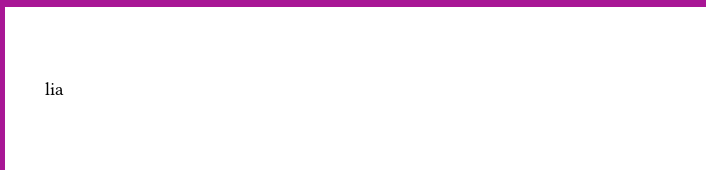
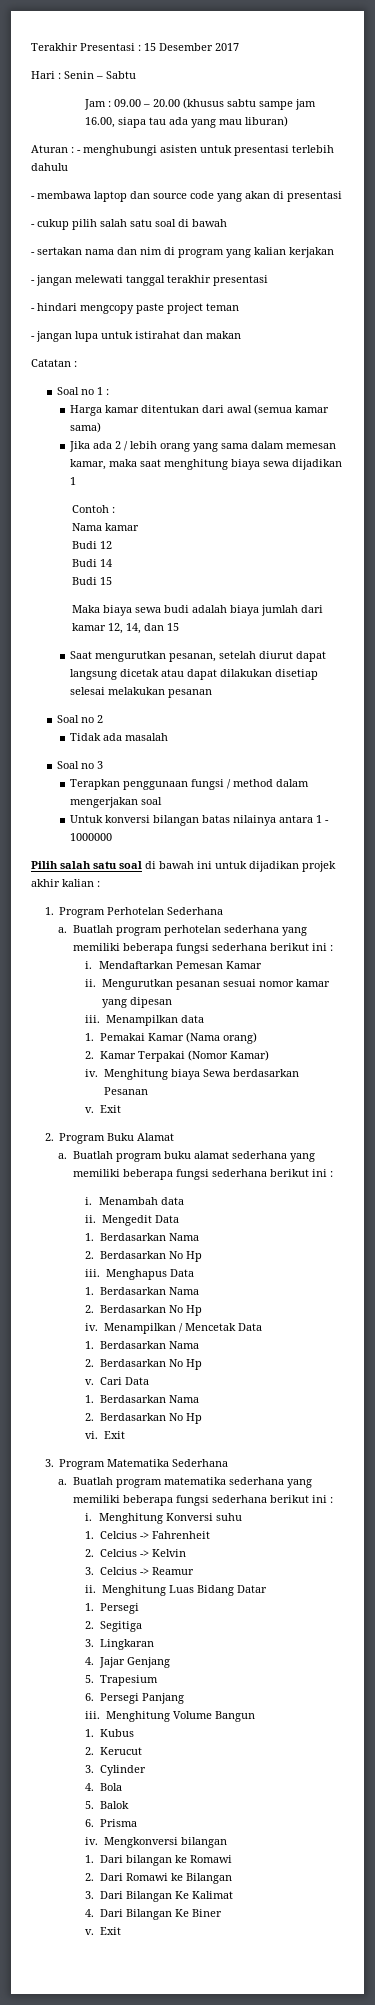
- lia
+ Terakhir Presentasi : 15 Desember 2017
+ Hari : Senin – Sabtu
+ Jam : 09.00 – 20.00 (khusus sabtu sampe jam 16.00, siapa tau ada yang mau liburan)
+ Aturan : - menghubungi asisten untuk presentasi terlebih dahulu
+ - membawa laptop dan source code yang akan di presentasi
+ - cukup pilih salah satu soal di bawah
+ - sertakan nama dan nim di program yang kalian kerjakan
+ - jangan melewati tanggal terakhir presentasi
+ - hindari mengcopy paste project teman
+ - jangan lupa untuk istirahat dan makan
+ Catatan :
+ Soal no 1 :
+ Harga kamar ditentukan dari awal (semua kamar sama)
+ Jika ada 2 / lebih orang yang sama dalam memesan kamar, maka saat menghitung biaya sewa dijadikan 1
+ Contoh :
+ Nama kamar
+ Budi 12
+ Budi 14
+ Budi 15
+ Maka biaya sewa budi adalah biaya jumlah dari kamar 12, 14, dan 15
+ Saat mengurutkan pesanan, setelah diurut dapat langsung dicetak atau dapat dilakukan disetiap selesai melakukan pesanan
+ Soal no 2
+ Tidak ada masalah
+ Soal no 3
+ Terapkan penggunaan fungsi / method dalam mengerjakan soal
+ Untuk konversi bilangan batas nilainya antara 1 - 1000000
+ Pilih salah satu soal di bawah ini untuk dijadikan projek akhir kalian :
+ 1. Program Perhotelan Sederhana
+ a. Buatlah program perhotelan sederhana yang memiliki beberapa fungsi sederhana berikut ini :
+ i. Mendaftarkan Pemesan Kamar
+ ii. Mengurutkan pesanan sesuai nomor kamar yang dipesan
+ iii. Menampilkan data
+ 1. Pemakai Kamar (Nama orang)
+ 2. Kamar Terpakai (Nomor Kamar)
+ iv. Menghitung biaya Sewa berdasarkan Pesanan
+ v. Exit
+ 2. Program Buku Alamat
+ a. Buatlah program buku alamat sederhana yang memiliki beberapa fungsi sederhana berikut ini :
+ i. Menambah data
+ ii. Mengedit Data
+ 1. Berdasarkan Nama
+ 2. Berdasarkan No Hp
+ iii. Menghapus Data
+ 1. Berdasarkan Nama
+ 2. Berdasarkan No Hp
+ iv. Menampilkan / Mencetak Data
+ 1. Berdasarkan Nama
+ 2. Berdasarkan No Hp
+ v. Cari Data
+ 1. Berdasarkan Nama
+ 2. Berdasarkan No Hp
+ vi. Exit
+ 3. Program Matematika Sederhana
+ a. Buatlah program matematika sederhana yang memiliki beberapa fungsi sederhana berikut ini :
+ i. Menghitung Konversi suhu
+ 1. Celcius -> Fahrenheit
+ 2. Celcius -> Kelvin
+ 3. Celcius -> Reamur
+ ii. Menghitung Luas Bidang Datar
+ 1. Persegi
+ 2. Segitiga
+ 3. Lingkaran
+ 4. Jajar Genjang
+ 5. Trapesium
+ 6. Persegi Panjang
+ iii. Menghitung Volume Bangun
+ 1. Kubus
+ 2. Kerucut
+ 3. Cylinder
+ 4. Bola
+ 5. Balok
+ 6. Prisma
+ iv. Mengkonversi bilangan
+ 1. Dari bilangan ke Romawi
+ 2. Dari Romawi ke Bilangan
+ 3. Dari Bilangan Ke Kalimat
+ 4. Dari Bilangan Ke Biner
+ v. Exit

